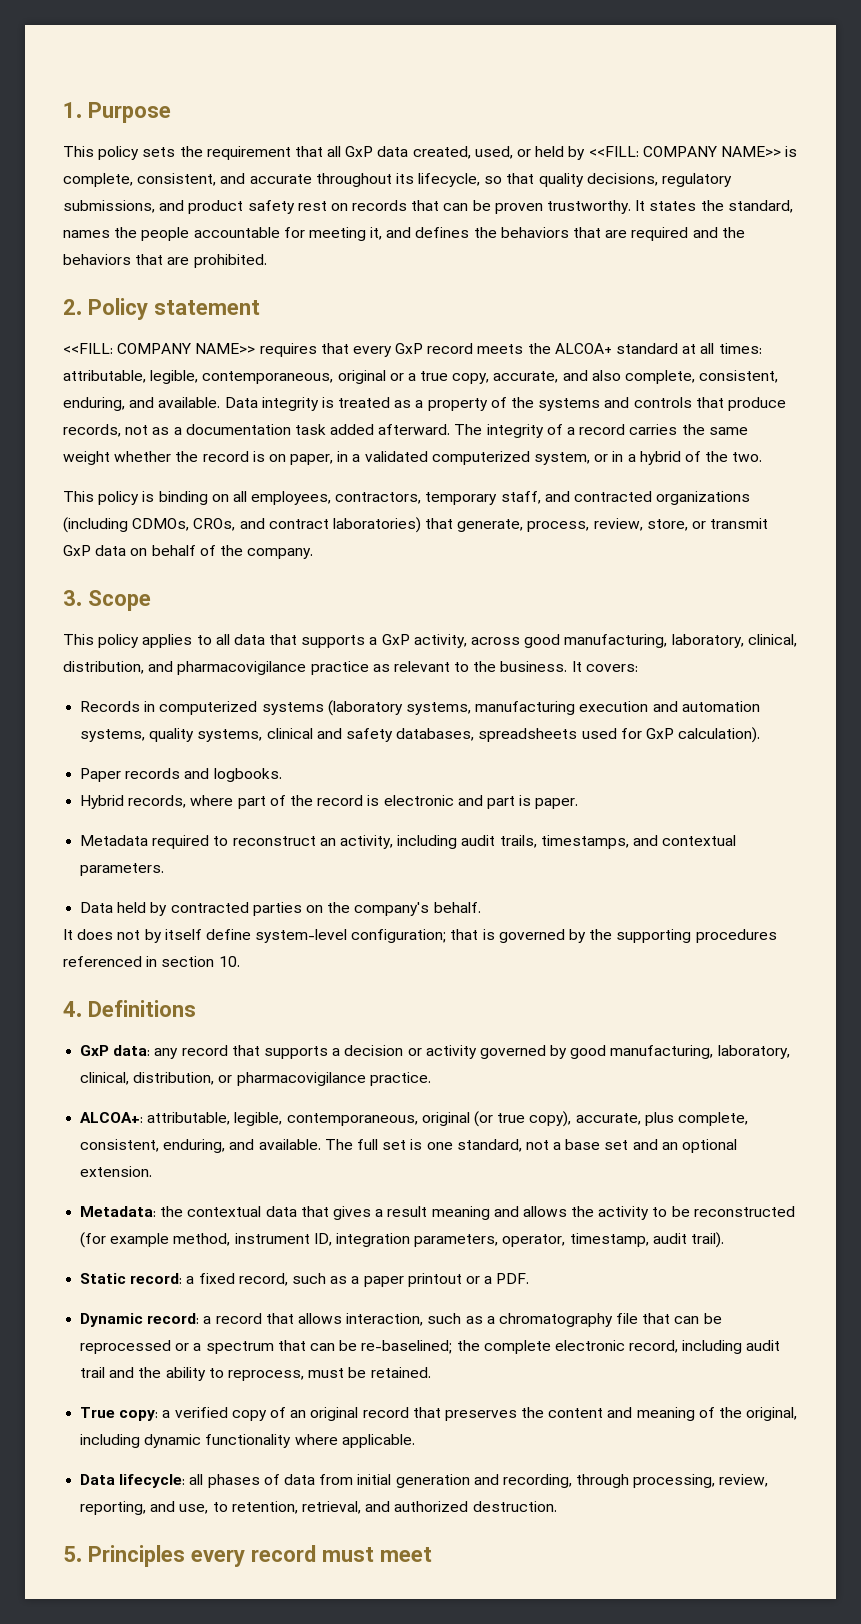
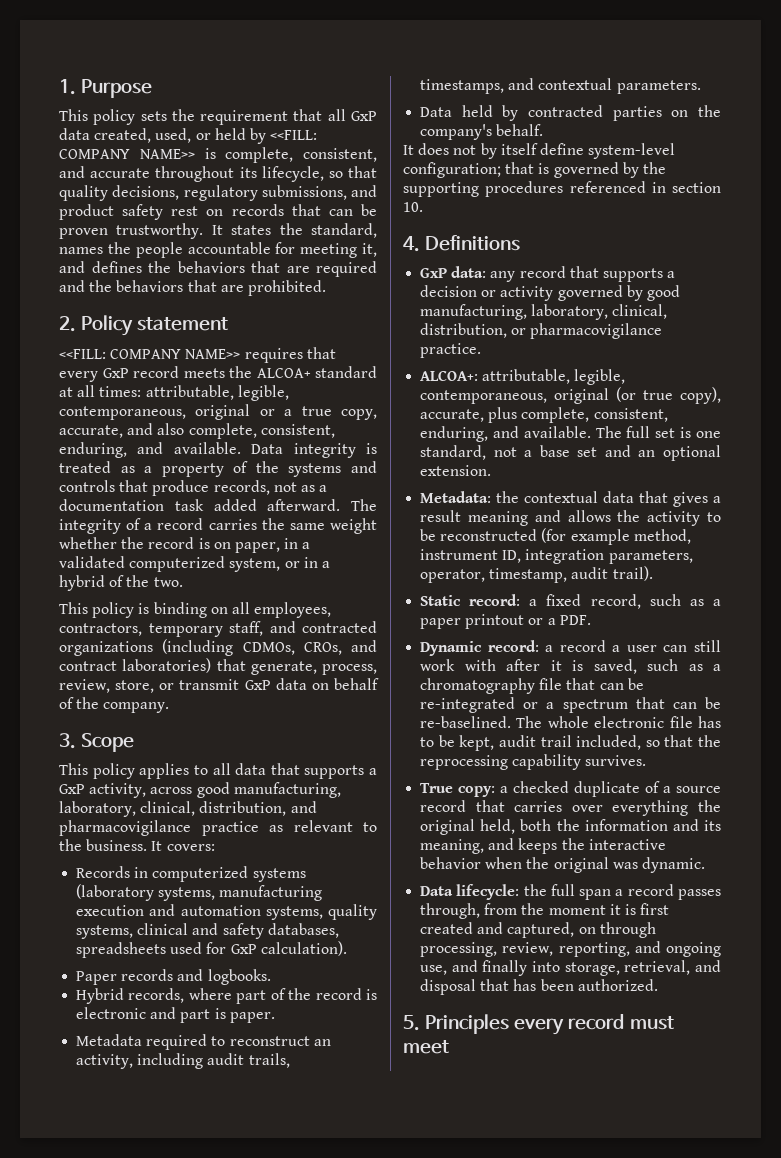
- Dynamic record: a record that allows interaction, such as a chromatography file that can be reprocessed or a spectrum that can be re-baselined; the complete electronic record, including audit trail and the ability to reprocess, must be retained.
- True copy: a verified copy of an original record that preserves the content and meaning of the original, including dynamic functionality where applicable.
- Data lifecycle: all phases of data from initial generation and recording, through processing, review, reporting, and use, to retention, retrieval, and authorized destruction.
+ Dynamic record: a record a user can still work with after it is saved, such as a chromatography file that can be re-integrated or a spectrum that can be re-baselined. The whole electronic file has to be kept, audit trail included, so that the reprocessing capability survives.
+ True copy: a checked duplicate of a source record that carries over everything the original held, both the information and its meaning, and keeps the interactive behavior when the original was dynamic.
+ Data lifecycle: the full span a record passes through, from the moment it is first created and captured, on through processing, review, reporting, and ongoing use, and finally into storage, retrieval, and disposal that has been authorized.

